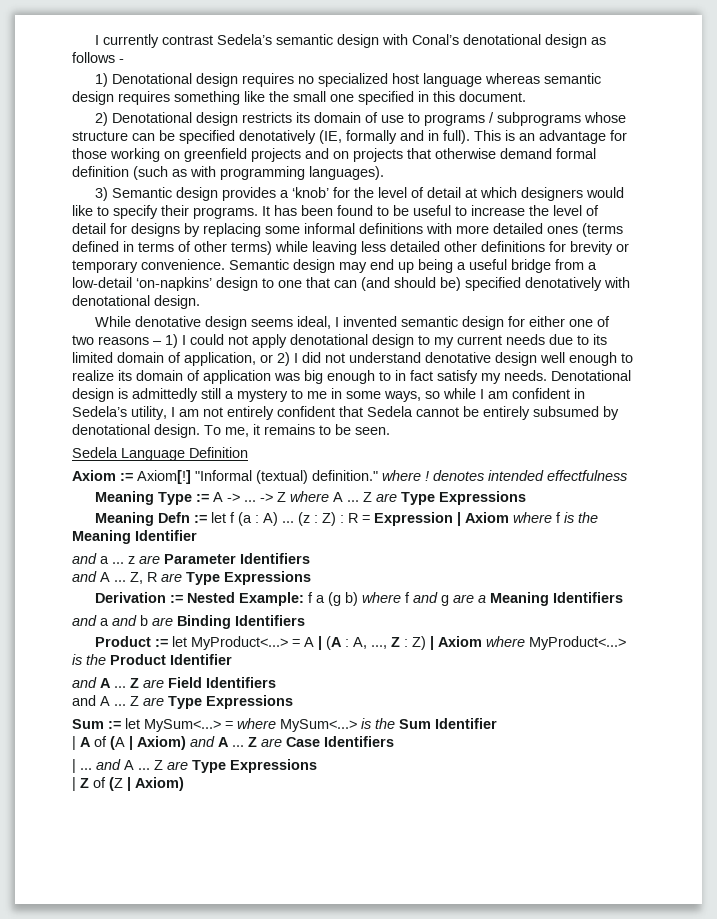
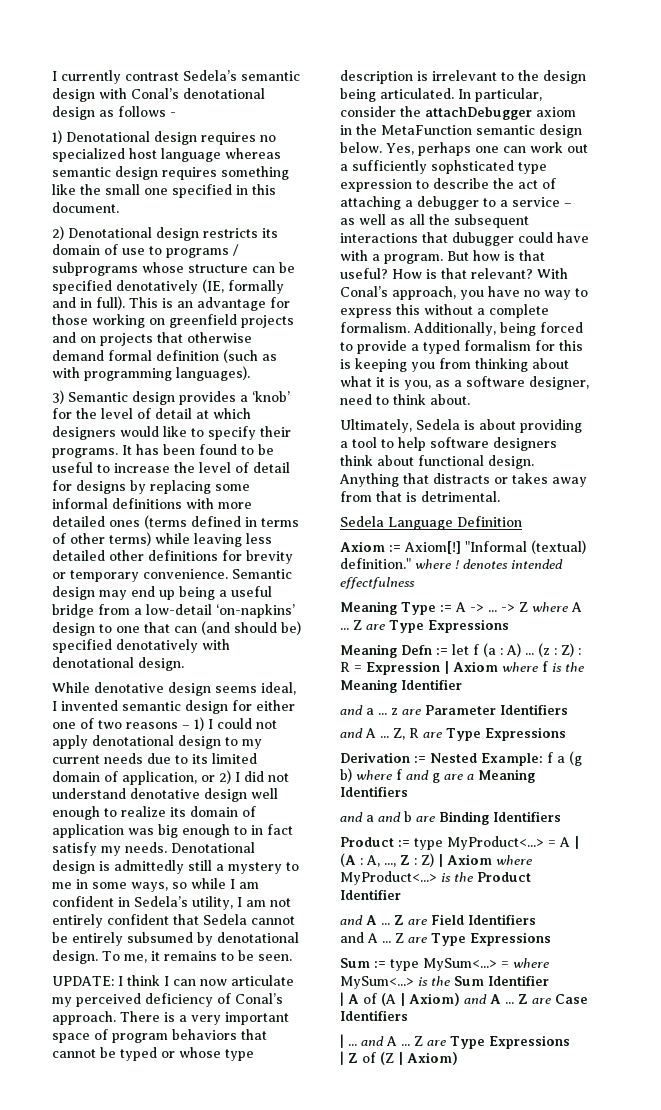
+ UPDATE: I think I can now articulate my perceived deficiency of Conal’s approach. There is a very important space of program behaviors that cannot be typed or whose type description is irrelevant to the design being articulated. In particular, consider the attachDebugger axiom in the MetaFunction semantic design below. Yes, perhaps one can work out a sufficiently sophsticated type expression to describe the act of attaching a debugger to a service – as well as all the subsequent interactions that dubugger could have with a program. But how is that useful? How is that relevant? With Conal’s approach, you have no way to express this without a complete formalism. Additionally, being forced to provide a typed formalism for this is keeping you from thinking about what it is you, as a software designer, need to think about.
+ Ultimately, Sedela is about providing a tool to help software designers think about functional design. Anything that distracts or takes away from that is detrimental.
- Product := let MyProduct<...> = A | (A : A, ..., Z : Z) | Axiom where MyProduct<...> is the Product Identifier
+ Product := type MyProduct<...> = A | (A : A, ..., Z : Z) | Axiom where MyProduct<...> is the Product Identifier
- Sum := let MySum<...> = where MySum<...> is the Sum Identifier
+ Sum := type MySum<...> = where MySum<...> is the Sum Identifier

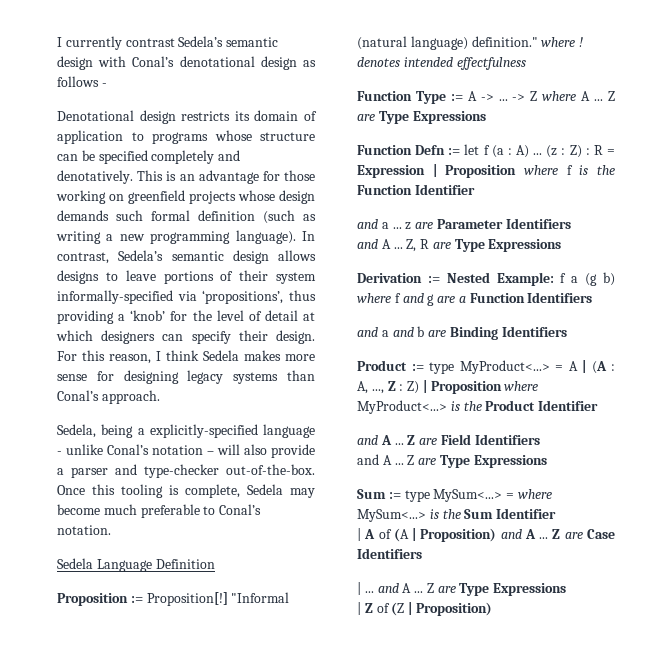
- 1) Denotational design requires no specialized host language whereas semantic design requires something like the small one specified in this document.
- 2) Denotational design restricts its domain of use to programs / subprograms whose structure can be specified denotatively (IE, formally and in full).
+ Denotational design restricts its domain of application to programs whose structure can be specified completely and denotatively.
- This is an advantage for those working on greenfield projects and on projects that otherwise demand formal definition (such as with programming languages).
- 3) Semantic design provides a ‘knob’ for the level of detail at which designers would like to specify their programs. It has been found to be useful to increase the level of detail for designs by replacing some informal definitions with more detailed ones (terms defined in terms of other terms) while leaving less detailed other definitions for brevity or temporary convenience. Semantic design may end up being a useful bridge from a low-detail ‘on-napkins’ design to one that can (and should be) specified denotatively with denotational design.
- While denotative design seems ideal, I invented semantic design for either one of two reasons – 1) I could not apply denotational design to my current needs due to its limited domain of application, or 2) I did not understand denotative design well enough to realize its domain of application was big enough to in fact satisfy my needs. Denotational design is admittedly still a mystery to me in some ways, so while I am confident in Sedela’s utility, I am not entirely confident that Sedela cannot be entirely subsumed by denotational design. To me, it remains to be seen.
- UPDATE: I think I can now articulate my perceived deficiency of Conal’s approach. There is a very important space of program behaviors that cannot be typed or whose type description is irrelevant to the design being articulated. In particular, consider the attachDebugger axiom in the MetaFunction semantic design below. Yes, perhaps one can work out a sufficiently sophsticated type expression to describe the act of attaching a debugger to a service – as well as all the subsequent interactions that dubugger could have with a program. But how is that useful? How is that relevant? With Conal’s approach, you have no way to express this without a complete formalism. Additionally, being forced to provide a typed formalism for this is keeping you from thinking about what it is you, as a software designer, need to think about.
- Ultimately, Sedela is about providing a tool to help software designers think about functional design. Anything that distracts or takes away from that is detrimental.
+ This is an advantage for those working on greenfield projects whose design demands such formal definition (such as writing a new programming language). In contrast, Sedela’s semantic design allows designs to leave portions of their system informally-specified via ‘propositions’, thus providing a ‘knob’ for the level of detail at which designers can specify their design. For this reason, I think Sedela makes more sense for designing legacy systems than Conal’s approach.
+ Sedela, being a explicitly-specified language - unlike Conal’s notation – will also provide a parser and type-checker out-of-the-box. Once this tooling is complete, Sedela may become much preferable to Conal’s notation.
  Sedela Language Definition
- Axiom := Axiom[!] "Informal (textual) definition." where ! denotes intended effectfulness
+ Proposition := Proposition[!] "Informal (natural language) definition." where ! denotes intended effectfulness
- Meaning Type := A -> ...
+ Function Type := A -> ...
- Meaning Defn := let f (a : A) ...
+ Function Defn := let f (a : A) ...
- (z : Z) : R = Expression | Axiom where f is the Meaning Identifier
+ (z : Z) : R = Expression | Proposition where f is the Function Identifier
- Derivation := Nested Example: f a (g b) where f and g are a Meaning Identifiers
+ Derivation := Nested Example: f a (g b) where f and g are a Function Identifiers
- Product := type MyProduct<...> = A | (A : A, ..., Z : Z) | Axiom where MyProduct<...> is the Product Identifier
+ Product := type MyProduct<...> = A | (A : A, ..., Z : Z) | Proposition where MyProduct<...> is the Product Identifier
- | A of (A | Axiom) and A ...
+ | A of (A | Proposition) and A ...
- | Z of (Z | Axiom)
+ | Z of (Z | Proposition)

